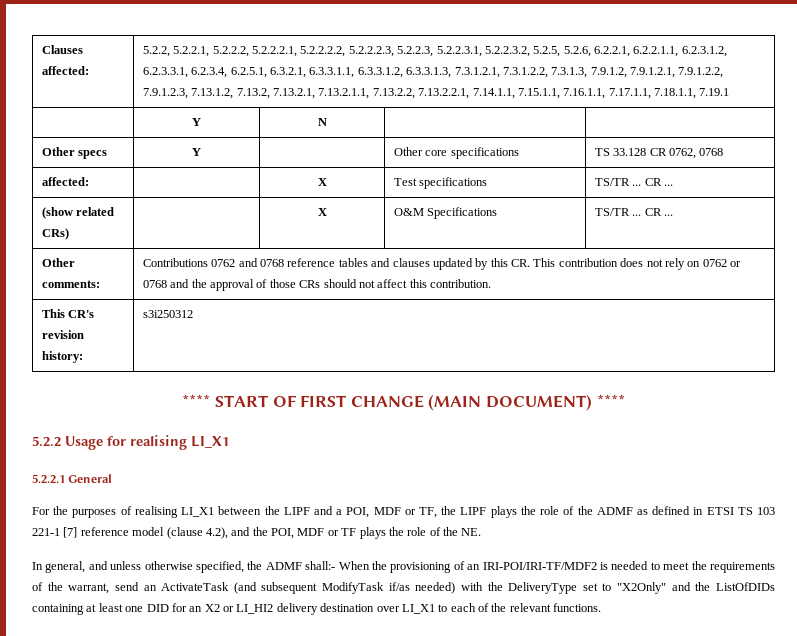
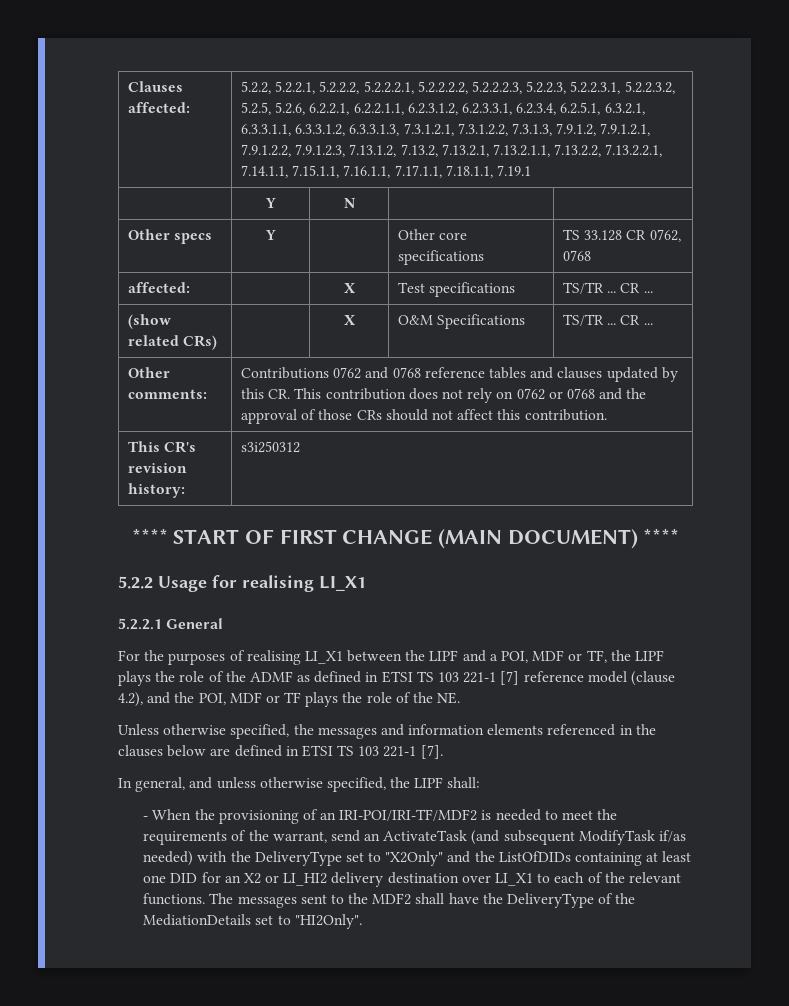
+ Unless otherwise specified, the messages and information elements referenced in the clauses below are defined in ETSI TS 103 221-1 [7].
- In general, and unless otherwise specified, the ADMF shall:- When the provisioning of an IRI-POI/IRI-TF/MDF2 is needed to meet the requirements of the warrant, send an ActivateTask (and subsequent ModifyTask if/as needed) with the DeliveryType set to "X2Only" and the ListOfDIDs containing at least one DID for an X2 or LI_HI2 delivery destination over LI_X1 to each of the relevant functions.
+ In general, and unless otherwise specified, the LIPF shall:
+ - When the provisioning of an IRI-POI/IRI-TF/MDF2 is needed to meet the requirements of the warrant, send an ActivateTask (and subsequent ModifyTask if/as needed) with the DeliveryType set to "X2Only" and the ListOfDIDs containing at least one DID for an X2 or LI_HI2 delivery destination over LI_X1 to each of the relevant functions.
+ The messages sent to the MDF2 shall have the DeliveryType of the MediationDetails set to "HI2Only".

